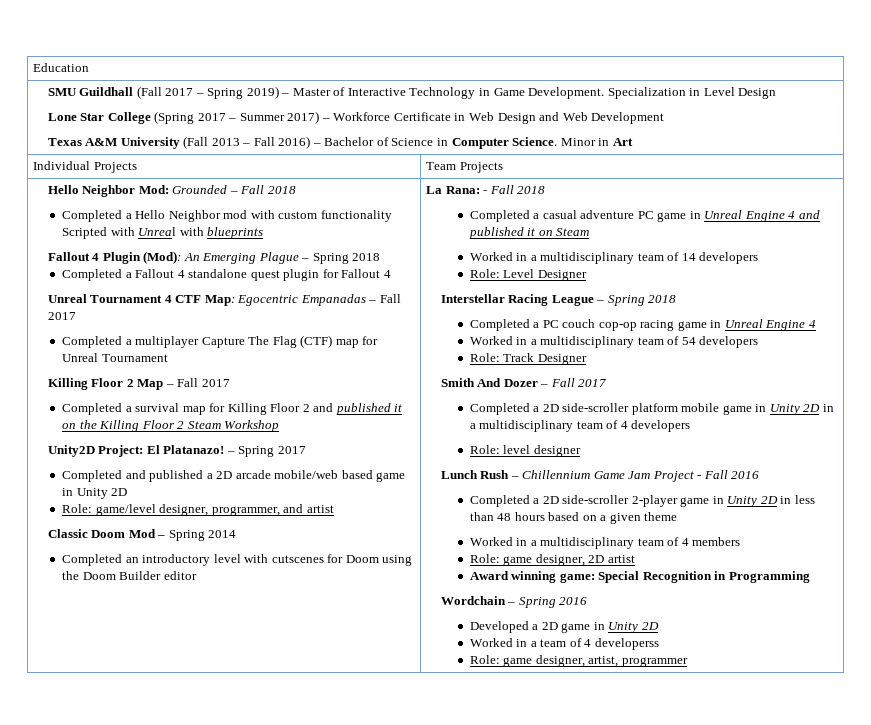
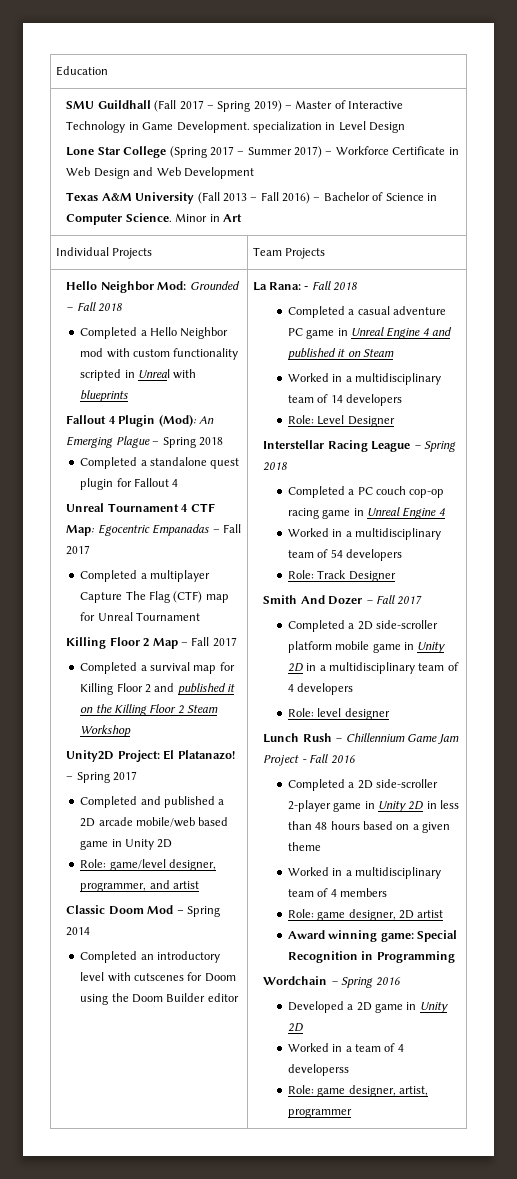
- SMU Guildhall (Fall 2017 – Spring 2019) – Master of Interactive Technology in Game Development. Specialization in Level Design
+ SMU Guildhall (Fall 2017 – Spring 2019) – Master of Interactive Technology in Game Development. specialization in Level Design
- Completed a Hello Neighbor mod with custom functionality Scripted with Unreal with blueprints
+ Completed a Hello Neighbor mod with custom functionality scripted in Unreal with blueprints
- Completed a Fallout 4 standalone quest plugin for Fallout 4
+ Completed a standalone quest plugin for Fallout 4

